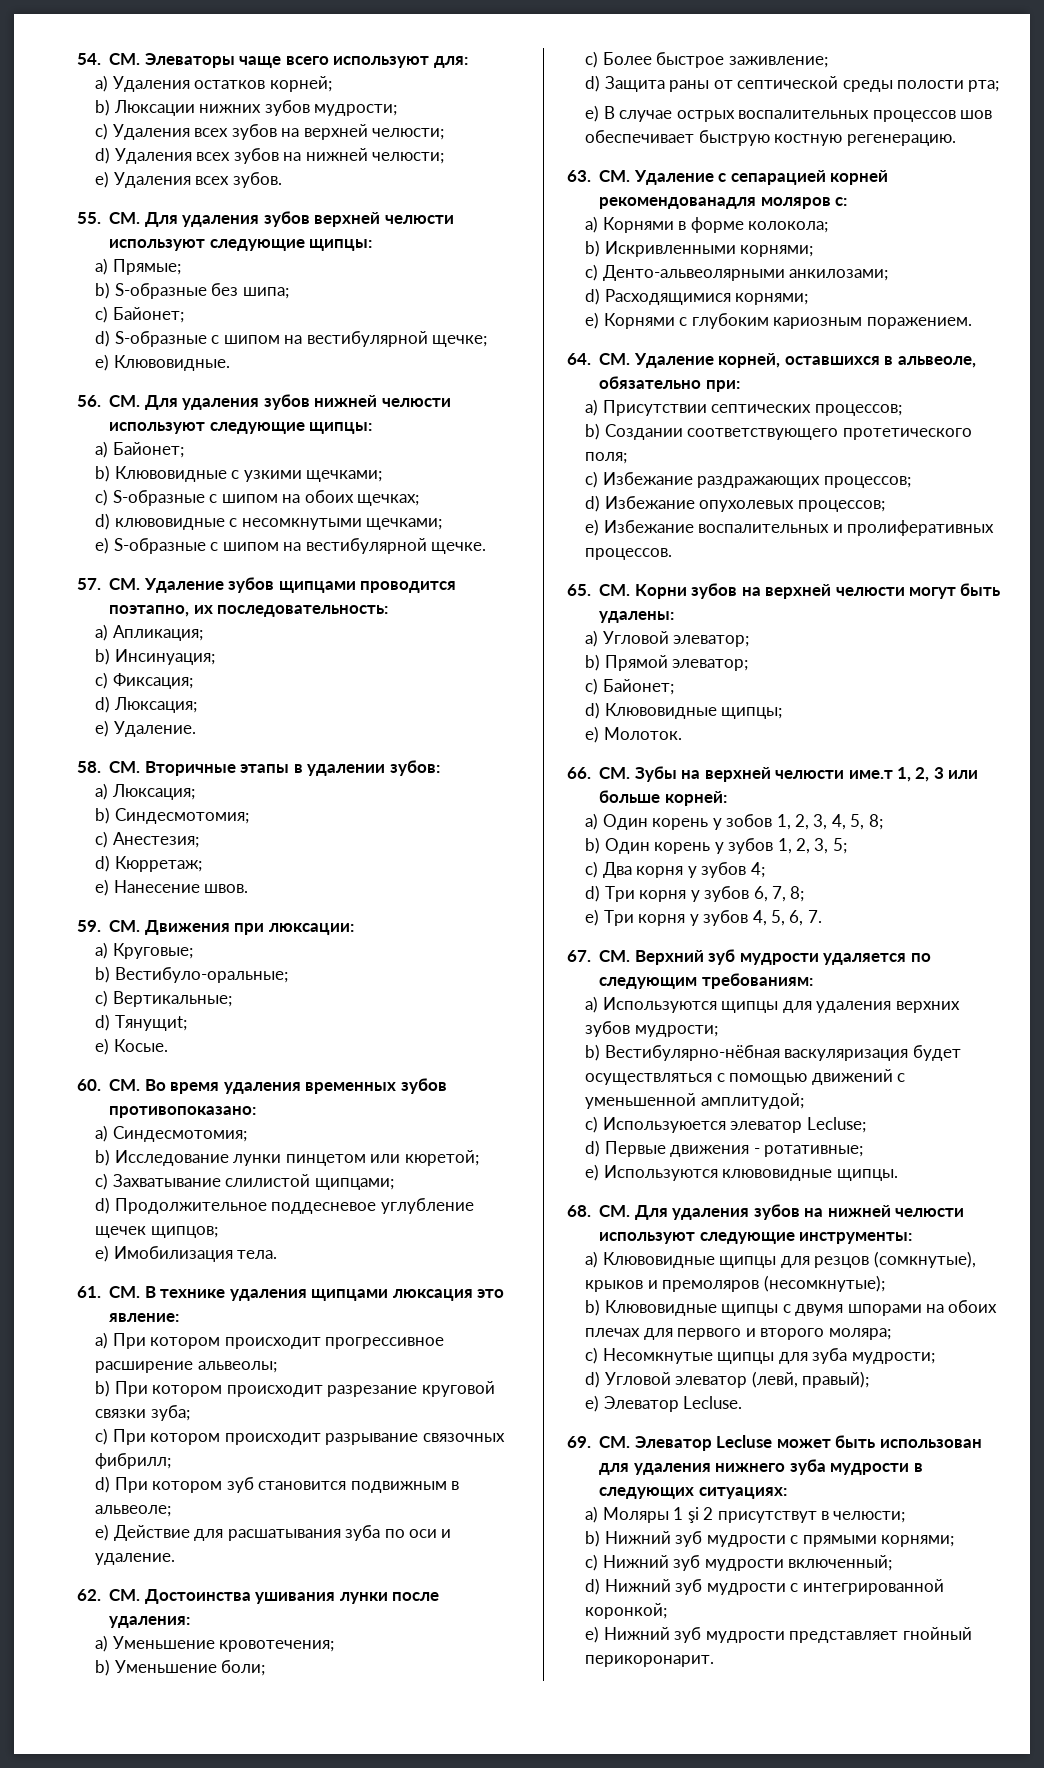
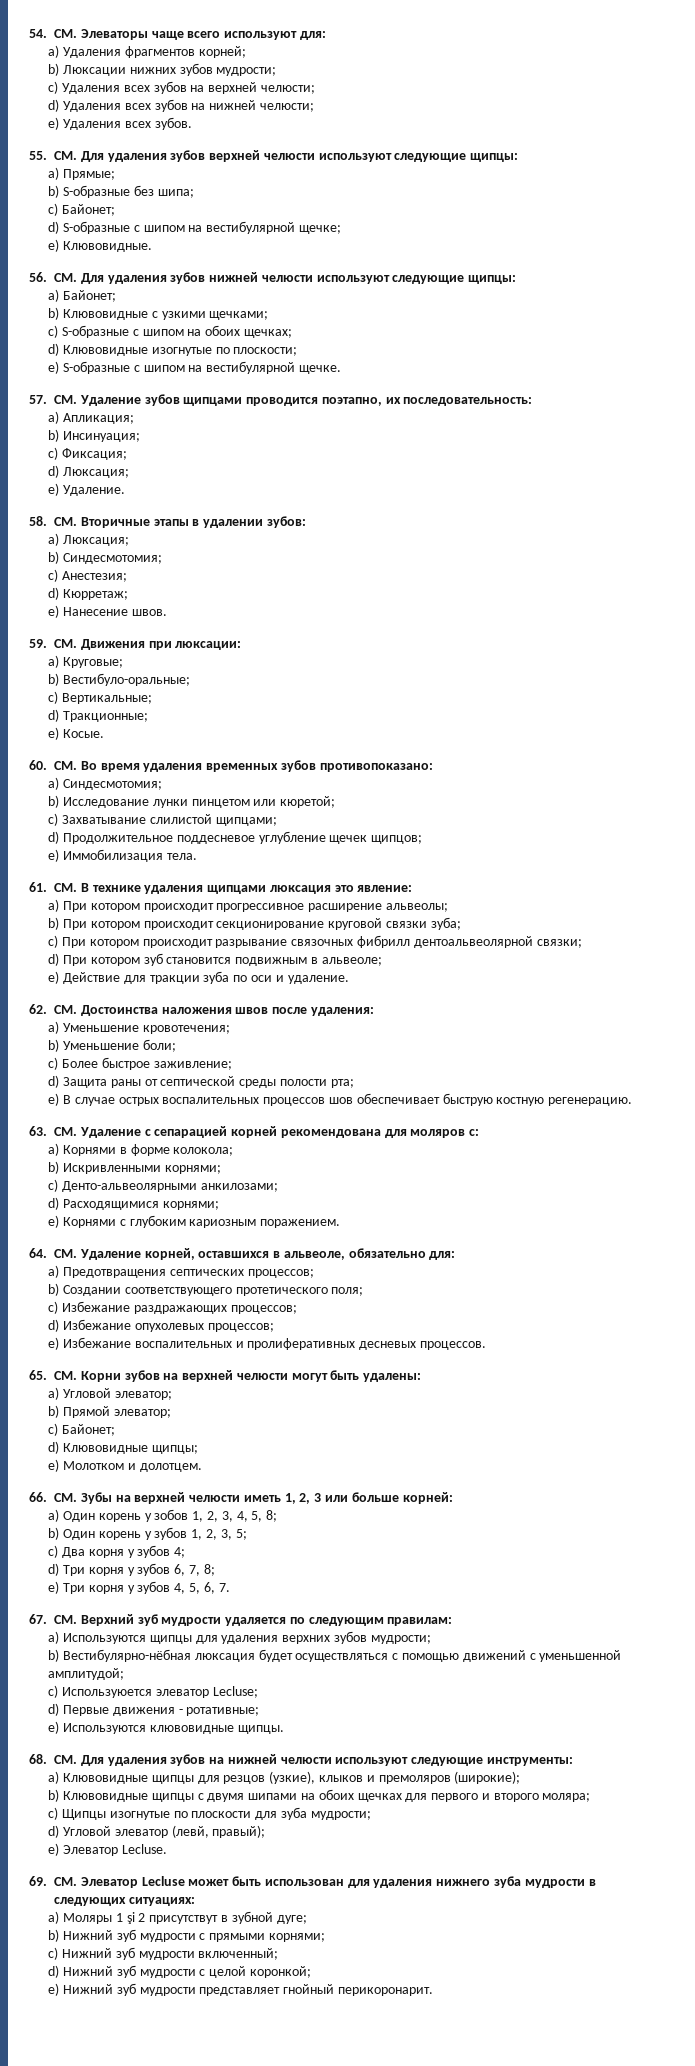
- a) Удаления остатков корней;
+ a) Удаления фрагментов корней;
- d) клювовидные с несомкнутыми щечками;
+ d) Клювовидные изогнутые по плоскости;
- d) Тянущиt;
+ d) Тракционные;
- e) Имобилизация тела.
+ e) Иммобилизация тела.
- b) При котором происходит разрезание круговой связки зуба;
+ b) При котором происходит секционирование круговой связки зуба;
- c) При котором происходит разрывание связочных фибрилл;
+ c) При котором происходит разрывание связочных фибрилл дентоальвеолярной связки;
- e) Действие для расшатывания зуба по оси и удаление.
+ e) Действие для тракции зуба по оси и удаление.
- 62. CM. Достоинства ушивания лунки после удаления:
+ 62. CM. Достоинства наложения швов после удаления:
- 63. CM. Удаление с сепарацией корней рекомендованадля моляров с:
+ 63. CM. Удаление с сепарацией корней рекомендована для моляров с:
- 64. CM. Удаление корней, оставшихся в альвеоле, обязательно при:
- a) Присутствии септических процессов;
+ 64. CM. Удаление корней, оставшихся в альвеоле, обязательно для:
+ a) Предотвращения септических процессов;
- e) Избежание воспалительных и пролиферативных процессов.
+ e) Избежание воспалительных и пролиферативных десневых процессов.
- e) Молоток.
+ e) Молотком и долотцем.
- 66. CM. Зубы на верхней челюсти име.т 1, 2, 3 или больше корней:
+ 66. CM. Зубы на верхней челюсти иметь 1, 2, 3 или больше корней:
- 67. CM. Верхний зуб мудрости удаляется по следующим требованиям:
+ 67. CM. Верхний зуб мудрости удаляется по следующим правилам:
- b) Вестибулярно-нёбная васкуляризация будет осуществляться с помощью движений с уменьшенной амплитудой;
+ b) Вестибулярно-нёбная люксация будет осуществляться с помощью движений с уменьшенной амплитудой;
- a) Клювовидные щипцы для резцов (сомкнутые), крыков и премоляров (несомкнутые);
+ a) Клювовидные щипцы для резцов (узкие), клыков и премоляров (широкие);
- b) Клювовидные щипцы с двумя шпорами на обоих плечах для первого и второго моляра;
+ b) Клювовидные щипцы с двумя шипами на обоих щечках для первого и второго моляра;
- c) Несомкнутые щипцы для зуба мудрости;
+ c) Щипцы изогнутые по плоскости для зуба мудрости;
- a) Моляры 1 şi 2 присутствут в челюсти;
+ a) Моляры 1 şi 2 присутствут в зубной дуге;
- d) Нижний зуб мудрости с интегрированной коронкой;
+ d) Нижний зуб мудрости с целой коронкой;

